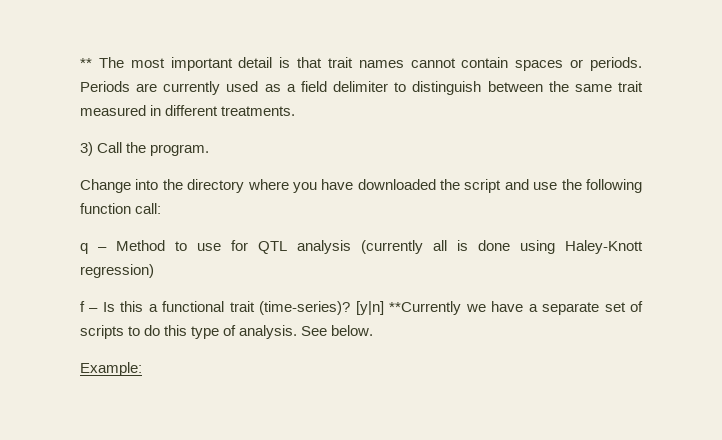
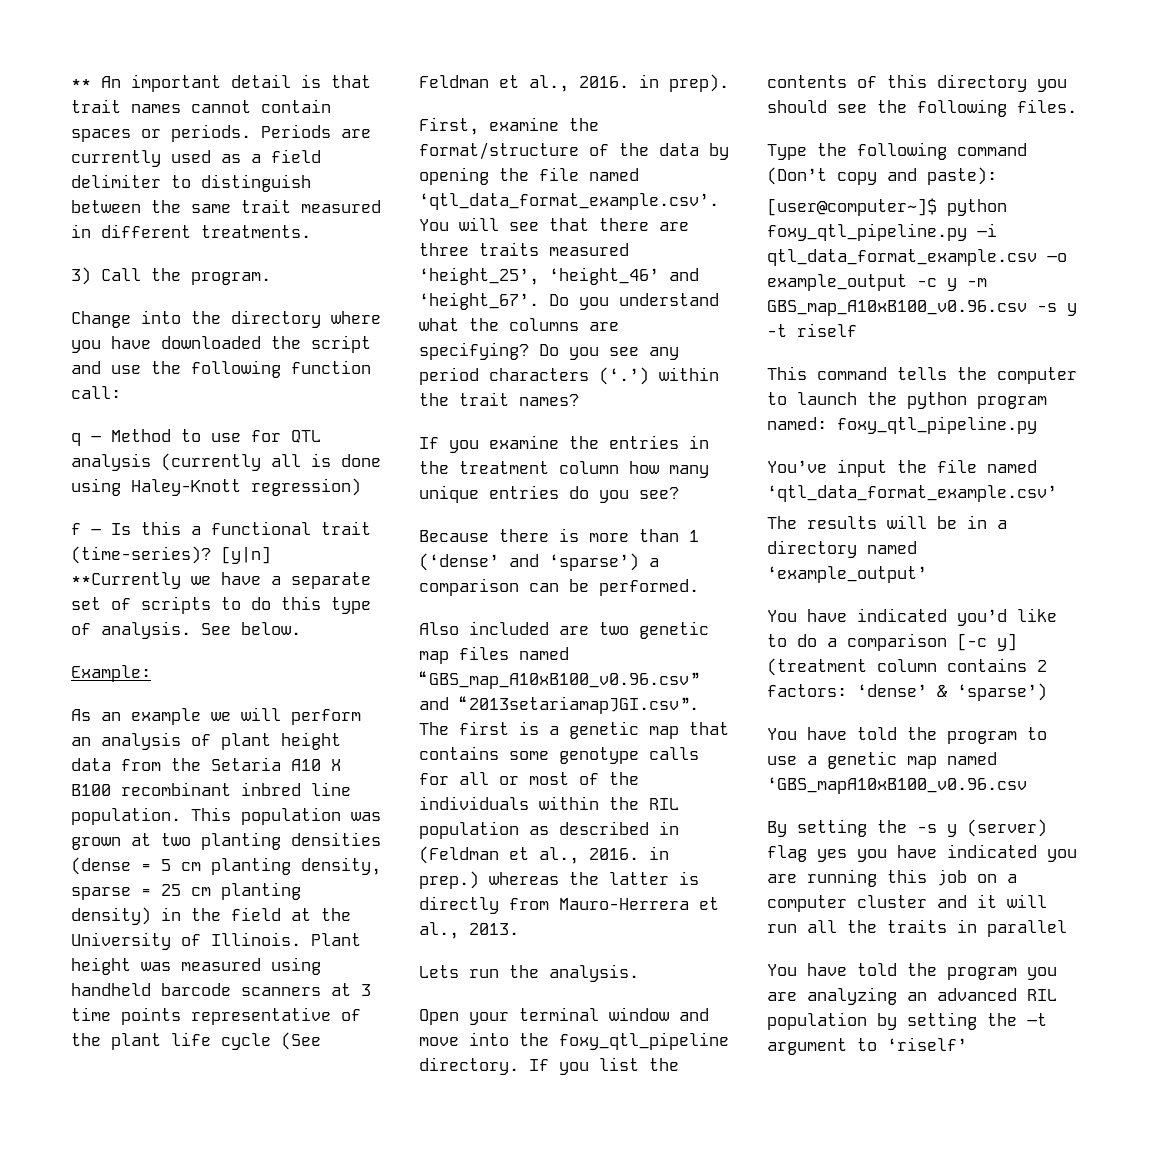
- ** The most important detail is that trait names cannot contain spaces or periods.
+ ** An important detail is that trait names cannot contain spaces or periods.
+ As an example we will perform an analysis of plant height data from the Setaria A10 X B100 recombinant inbred line population. This population was grown at two planting densities (dense = 5 cm planting density, sparse = 25 cm planting density) in the field at the University of Illinois. Plant height was measured using handheld barcode scanners at 3 time points representative of the plant life cycle (See Feldman et al., 2016. in prep).
+ First, examine the format/structure of the data by opening the file named ‘qtl_data_format_example.csv’. You will see that there are three traits measured ‘height_25’, ‘height_46’ and ‘height_67’. Do you understand what the columns are specifying? Do you see any period characters (‘.’) within the trait names?
+ If you examine the entries in the treatment column how many unique entries do you see?
+ Because there is more than 1 (‘dense’ and ‘sparse’) a comparison can be performed.
+ Also included are two genetic map files named “GBS_map_A10xB100_v0.96.csv” and “2013setariamapJGI.csv”. The first is a genetic map that contains some genotype calls for all or most of the individuals within the RIL population as described in (Feldman et al., 2016. in prep.) whereas the latter is directly from Mauro-Herrera et al., 2013.
+ Lets run the analysis.
+ Open your terminal window and move into the foxy_qtl_pipeline directory. If you list the contents of this directory you should see the following files.
+ Type the following command (Don’t copy and paste):
+ [user@computer~]$ python foxy_qtl_pipeline.py –i qtl_data_format_example.csv –o example_output -c y -m GBS_map_A10xB100_v0.96.csv -s y -t riself
+ This command tells the computer to launch the python program named: foxy_qtl_pipeline.py
+ You’ve input the file named ‘qtl_data_format_example.csv’
+ The results will be in a directory named ‘example_output’
+ You have indicated you’d like to do a comparison [-c y] (treatment column contains 2 factors: ‘dense’ & ‘sparse’)
+ You have told the program to use a genetic map named ‘GBS_mapA10xB100_v0.96.csv
+ By setting the -s y (server) flag yes you have indicated you are running this job on a computer cluster and it will run all the traits in parallel
+ You have told the program you are analyzing an advanced RIL population by setting the –t argument to ‘riself’

